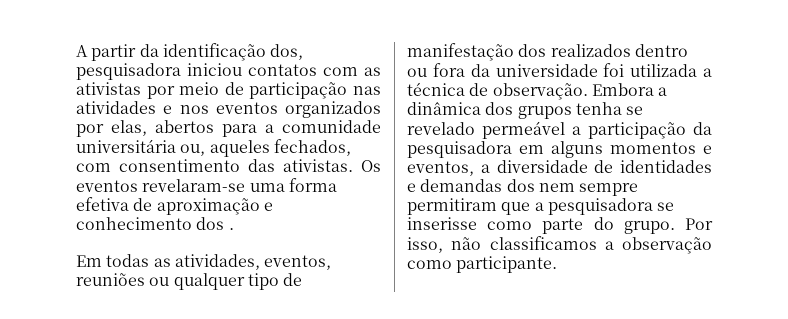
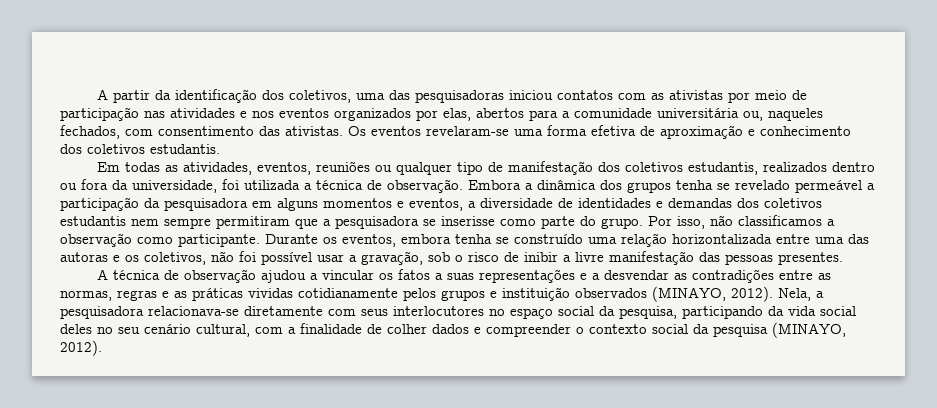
- A partir da identificação dos, pesquisadora iniciou contatos com as ativistas por meio de participação nas atividades e nos eventos organizados por elas, abertos para a comunidade universitária ou, aqueles fechados, com consentimento das ativistas.
+ A partir da identificação dos coletivos, uma das pesquisadoras iniciou contatos com as ativistas por meio de participação nas atividades e nos eventos organizados por elas, abertos para a comunidade universitária ou, naqueles fechados, com consentimento das ativistas.
- Os eventos revelaram-se uma forma efetiva de aproximação e conhecimento dos .
+ Os eventos revelaram-se uma forma efetiva de aproximação e conhecimento dos coletivos estudantis.
- Em todas as atividades, eventos, reuniões ou qualquer tipo de manifestação dos realizados dentro ou fora da universidade foi utilizada a técnica de observação.
+ Em todas as atividades, eventos, reuniões ou qualquer tipo de manifestação dos coletivos estudantis, realizados dentro ou fora da universidade, foi utilizada a técnica de observação.
- Embora a dinâmica dos grupos tenha se revelado permeável a participação da pesquisadora em alguns momentos e eventos, a diversidade de identidades e demandas dos nem sempre permitiram que a pesquisadora se inserisse como parte do grupo.
+ Embora a dinâmica dos grupos tenha se revelado permeável a participação da pesquisadora em alguns momentos e eventos, a diversidade de identidades e demandas dos coletivos estudantis nem sempre permitiram que a pesquisadora se inserisse como parte do grupo.
+ Durante os eventos, embora tenha se construído uma relação horizontalizada entre uma das autoras e os coletivos, não foi possível usar a gravação, sob o risco de inibir a livre manifestação das pessoas presentes.
+ A técnica de observação ajudou a vincular os fatos a suas representações e a desvendar as contradições entre as normas, regras e as práticas vividas cotidianamente pelos grupos e instituição observados (MINAYO, 2012). Nela, a pesquisadora relacionava-se diretamente com seus interlocutores no espaço social da pesquisa, participando da vida social deles no seu cenário cultural, com a finalidade de colher dados e compreender o contexto social da pesquisa (MINAYO, 2012).

